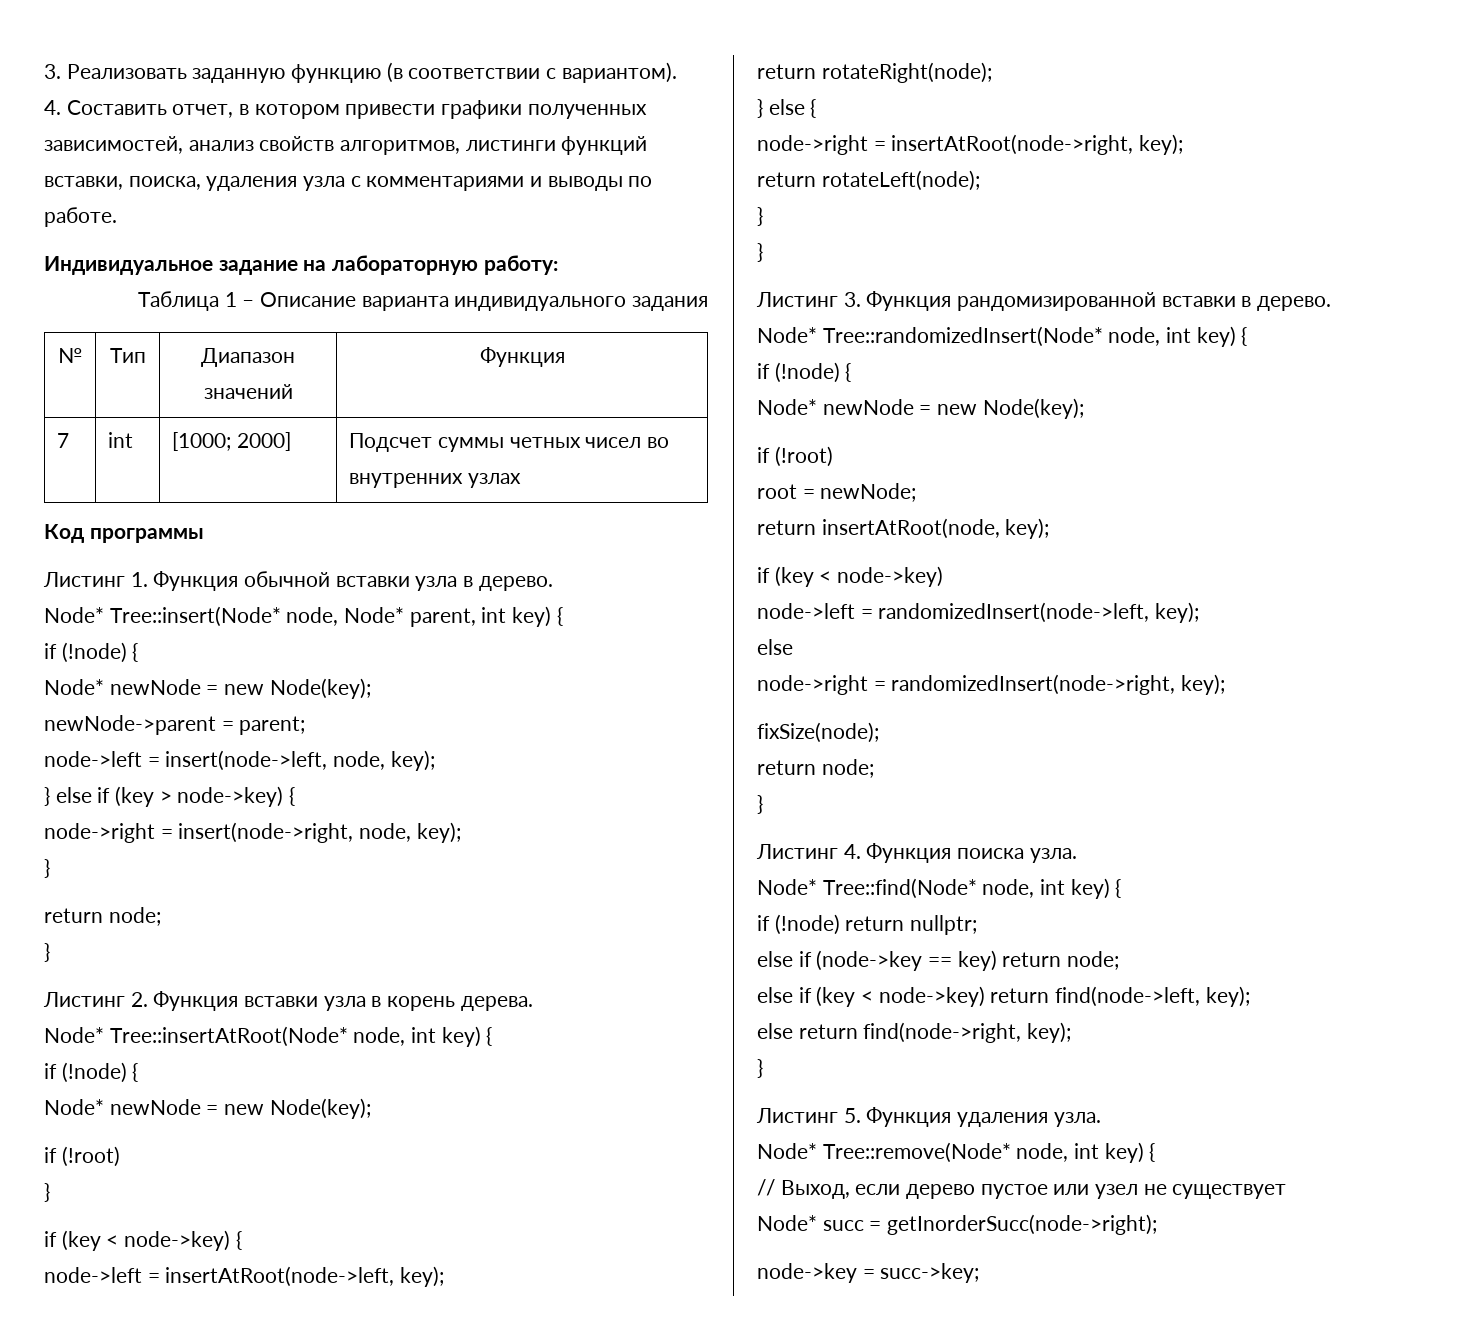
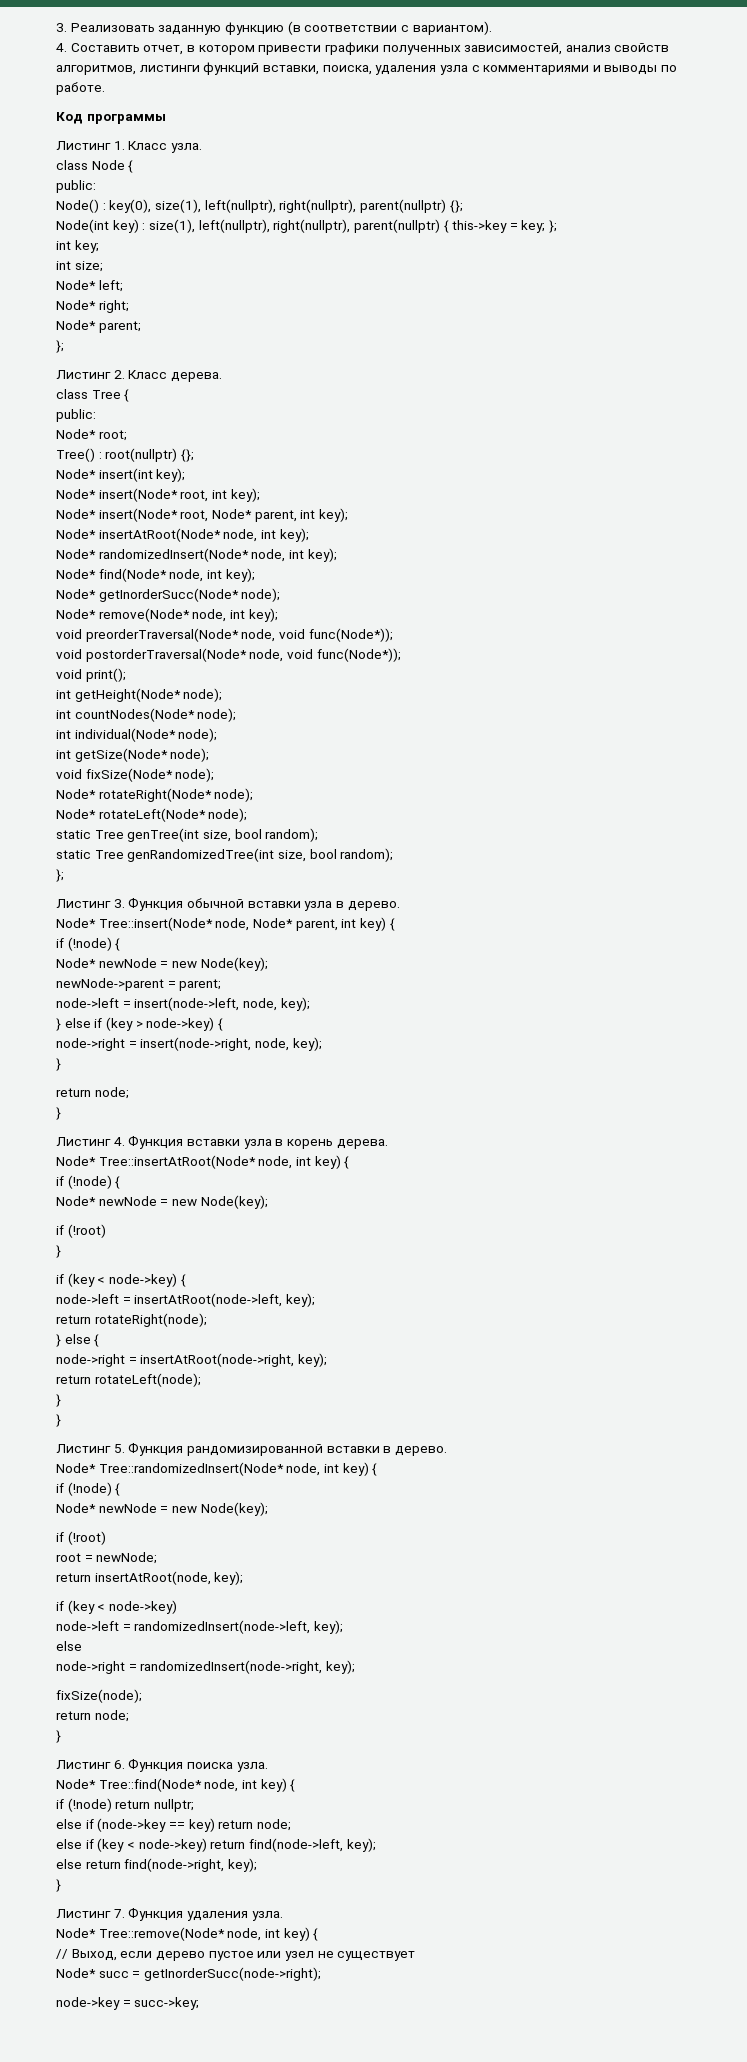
- Индивидуальное задание на лабораторную работу:
- Таблица 1 – Описание варианта индивидуального задания
- № | Тип | Диапазон значений | Функция
- 7 | int | [1000; 2000] | Подсчет суммы четных чисел во внутренних узлах
  Код программы
- Листинг 1. Функция обычной вставки узла в дерево.
+ Листинг 1. Класс узла.
+ class Node {
+ public:
+ Node() : key(0), size(1), left(nullptr), right(nullptr), parent(nullptr) {};
+ Node(int key) : size(1), left(nullptr), right(nullptr), parent(nullptr) { this->key = key; };
+ int key;
+ int size;
+ Node* left;
+ Node* right;
+ Node* parent;
+ };
+ Листинг 2. Класс дерева.
+ class Tree {
+ public:
+ Node* root;
+ Tree() : root(nullptr) {};
+ Node* insert(int key);
+ Node* insert(Node* root, int key);
+ Node* insert(Node* root, Node* parent, int key);
+ Node* insertAtRoot(Node* node, int key);
+ Node* randomizedInsert(Node* node, int key);
+ Node* find(Node* node, int key);
+ Node* getInorderSucc(Node* node);
+ Node* remove(Node* node, int key);
+ void preorderTraversal(Node* node, void func(Node*));
+ void postorderTraversal(Node* node, void func(Node*));
+ void print();
+ int getHeight(Node* node);
+ int countNodes(Node* node);
+ int individual(Node* node);
+ int getSize(Node* node);
+ void fixSize(Node* node);
+ Node* rotateRight(Node* node);
+ Node* rotateLeft(Node* node);
+ static Tree genTree(int size, bool random);
+ static Tree genRandomizedTree(int size, bool random);
+ };
+ Листинг 3. Функция обычной вставки узла в дерево.
- Листинг 2. Функция вставки узла в корень дерева.
+ Листинг 4. Функция вставки узла в корень дерева.
- Листинг 3. Функция рандомизированной вставки в дерево.
+ Листинг 5. Функция рандомизированной вставки в дерево.
- Листинг 4. Функция поиска узла.
+ Листинг 6. Функция поиска узла.
- Листинг 5. Функция удаления узла.
+ Листинг 7. Функция удаления узла.

